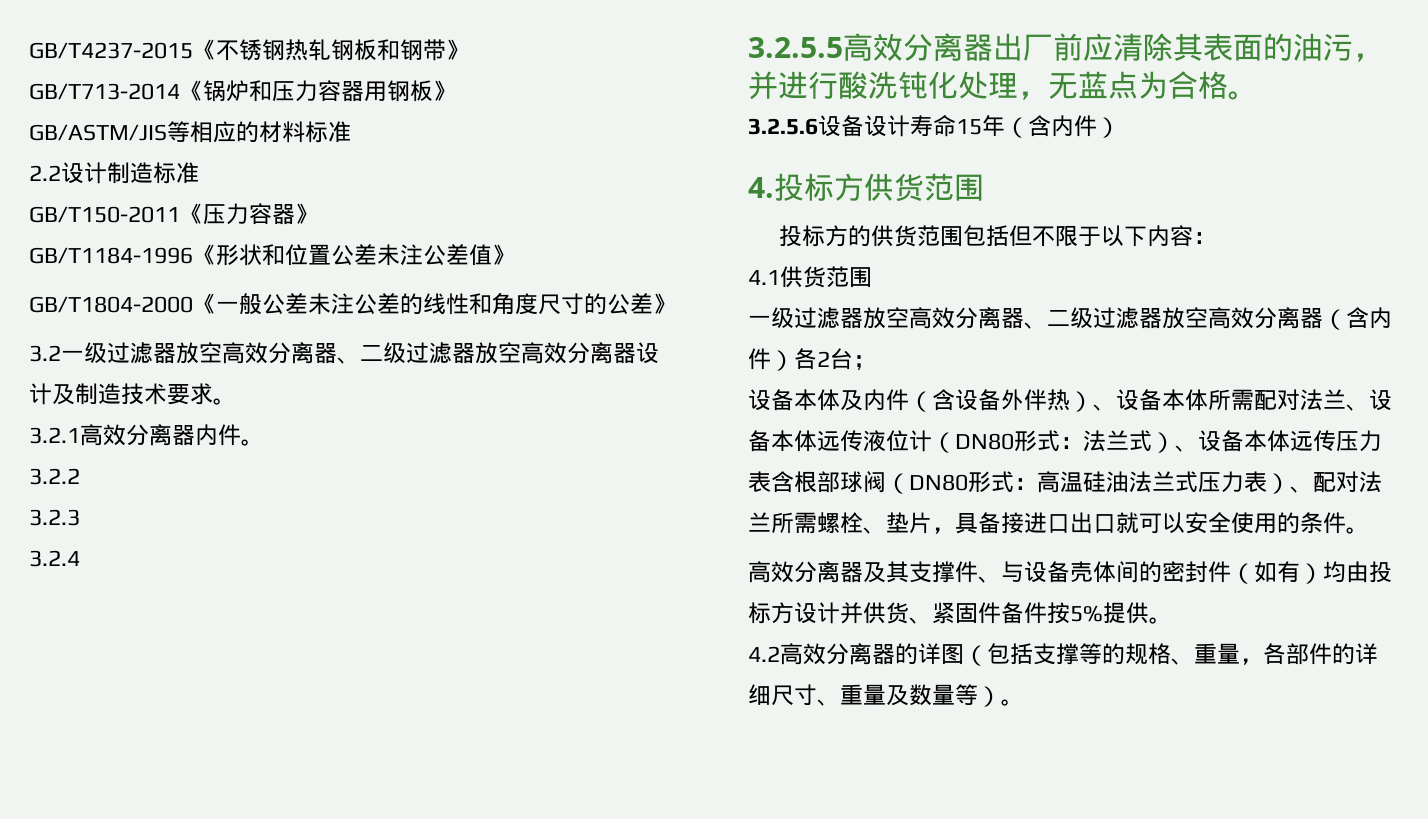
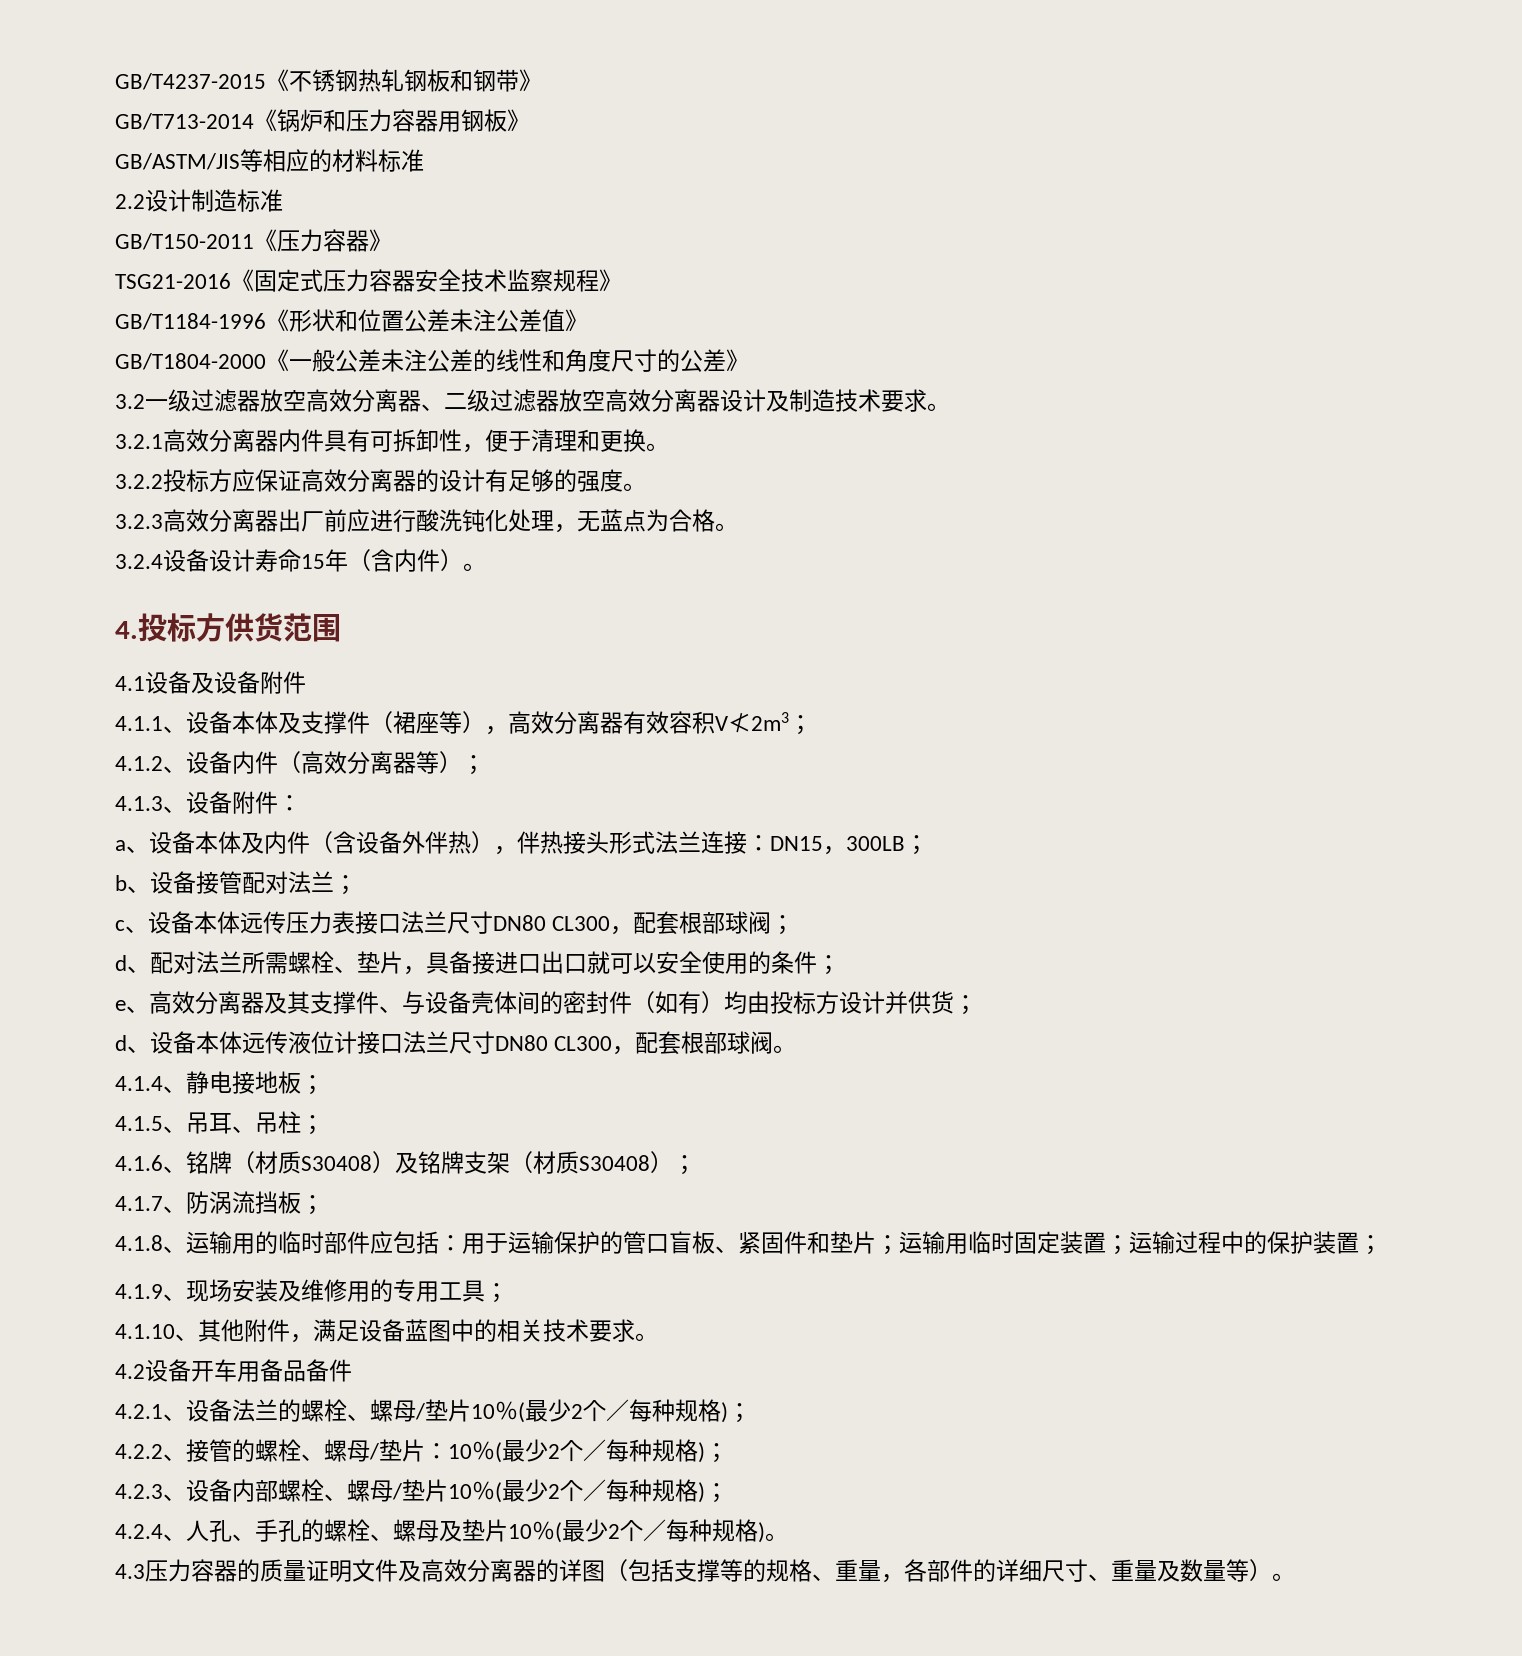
+ TSG21-2016《固定式压力容器安全技术监察规程》
- 3.2.1高效分离器内件。
- 3.2.2
+ 3.2.1高效分离器内件具有可拆卸性，便于清理和更换。
+ 3.2.2投标方应保证高效分离器的设计有足够的强度。
- 3.2.3
- 3.2.4
- 3.2.5.5高效分离器出厂前应清除其表面的油污，并进行酸洗钝化处理，无蓝点为合格。
+ 3.2.3高效分离器出厂前应进行酸洗钝化处理，无蓝点为合格。
- 3.2.5.6设备设计寿命15年（含内件）
+ 3.2.4设备设计寿命15年（含内件）。
- 投标方的供货范围包括但不限于以下内容：
- 4.1供货范围
- 一级过滤器放空高效分离器、二级过滤器放空高效分离器（含内件）各2台；
- 设备本体及内件（含设备外伴热）、设备本体所需配对法兰、设备本体远传液位计（DN80形式：法兰式）、设备本体远传压力表含根部球阀（DN80形式：高温硅油法兰式压力表）、配对法兰所需螺栓、垫片，具备接进口出口就可以安全使用的条件。
- 高效分离器及其支撑件、与设备壳体间的密封件（如有）均由投标方设计并供货、紧固件备件按5%提供。
- 4.2高效分离器的详图（包括支撑等的规格、重量，各部件的详细尺寸、重量及数量等）。
+ 4.1设备及设备附件
+ 4.1.1、设备本体及支撑件（裙座等），高效分离器有效容积V≮2m3；
+ 4.1.2、设备内件（高效分离器等）；
+ 4.1.3、设备附件：
+ a、设备本体及内件（含设备外伴热），伴热接头形式法兰连接：DN15，300LB；
+ b、设备接管配对法兰；
+ c、设备本体远传压力表接口法兰尺寸DN80 CL300，配套根部球阀；
+ d、配对法兰所需螺栓、垫片，具备接进口出口就可以安全使用的条件；
+ e、高效分离器及其支撑件、与设备壳体间的密封件（如有）均由投标方设计并供货；
+ d、设备本体远传液位计接口法兰尺寸DN80 CL300，配套根部球阀。
+ 4.1.4、静电接地板；
+ 4.1.5、吊耳、吊柱；
+ 4.1.6、铭牌（材质S30408）及铭牌支架（材质S30408）；
+ 4.1.7、防涡流挡板；
+ 4.1.8、运输用的临时部件应包括：用于运输保护的管口盲板、紧固件和垫片；运输用临时固定装置；运输过程中的保护装置；
+ 4.1.9、现场安装及维修用的专用工具；
+ 4.1.10、其他附件，满足设备蓝图中的相关技术要求。
+ 4.2设备开车用备品备件
+ 4.2.1、设备法兰的螺栓、螺母/垫片10％(最少2个／每种规格)；
+ 4.2.2、接管的螺栓、螺母/垫片：10％(最少2个／每种规格)；
+ 4.2.3、设备内部螺栓、螺母/垫片10％(最少2个／每种规格)；
+ 4.2.4、人孔、手孔的螺栓、螺母及垫片10％(最少2个／每种规格)。
+ 4.3压力容器的质量证明文件及高效分离器的详图（包括支撑等的规格、重量，各部件的详细尺寸、重量及数量等）。

